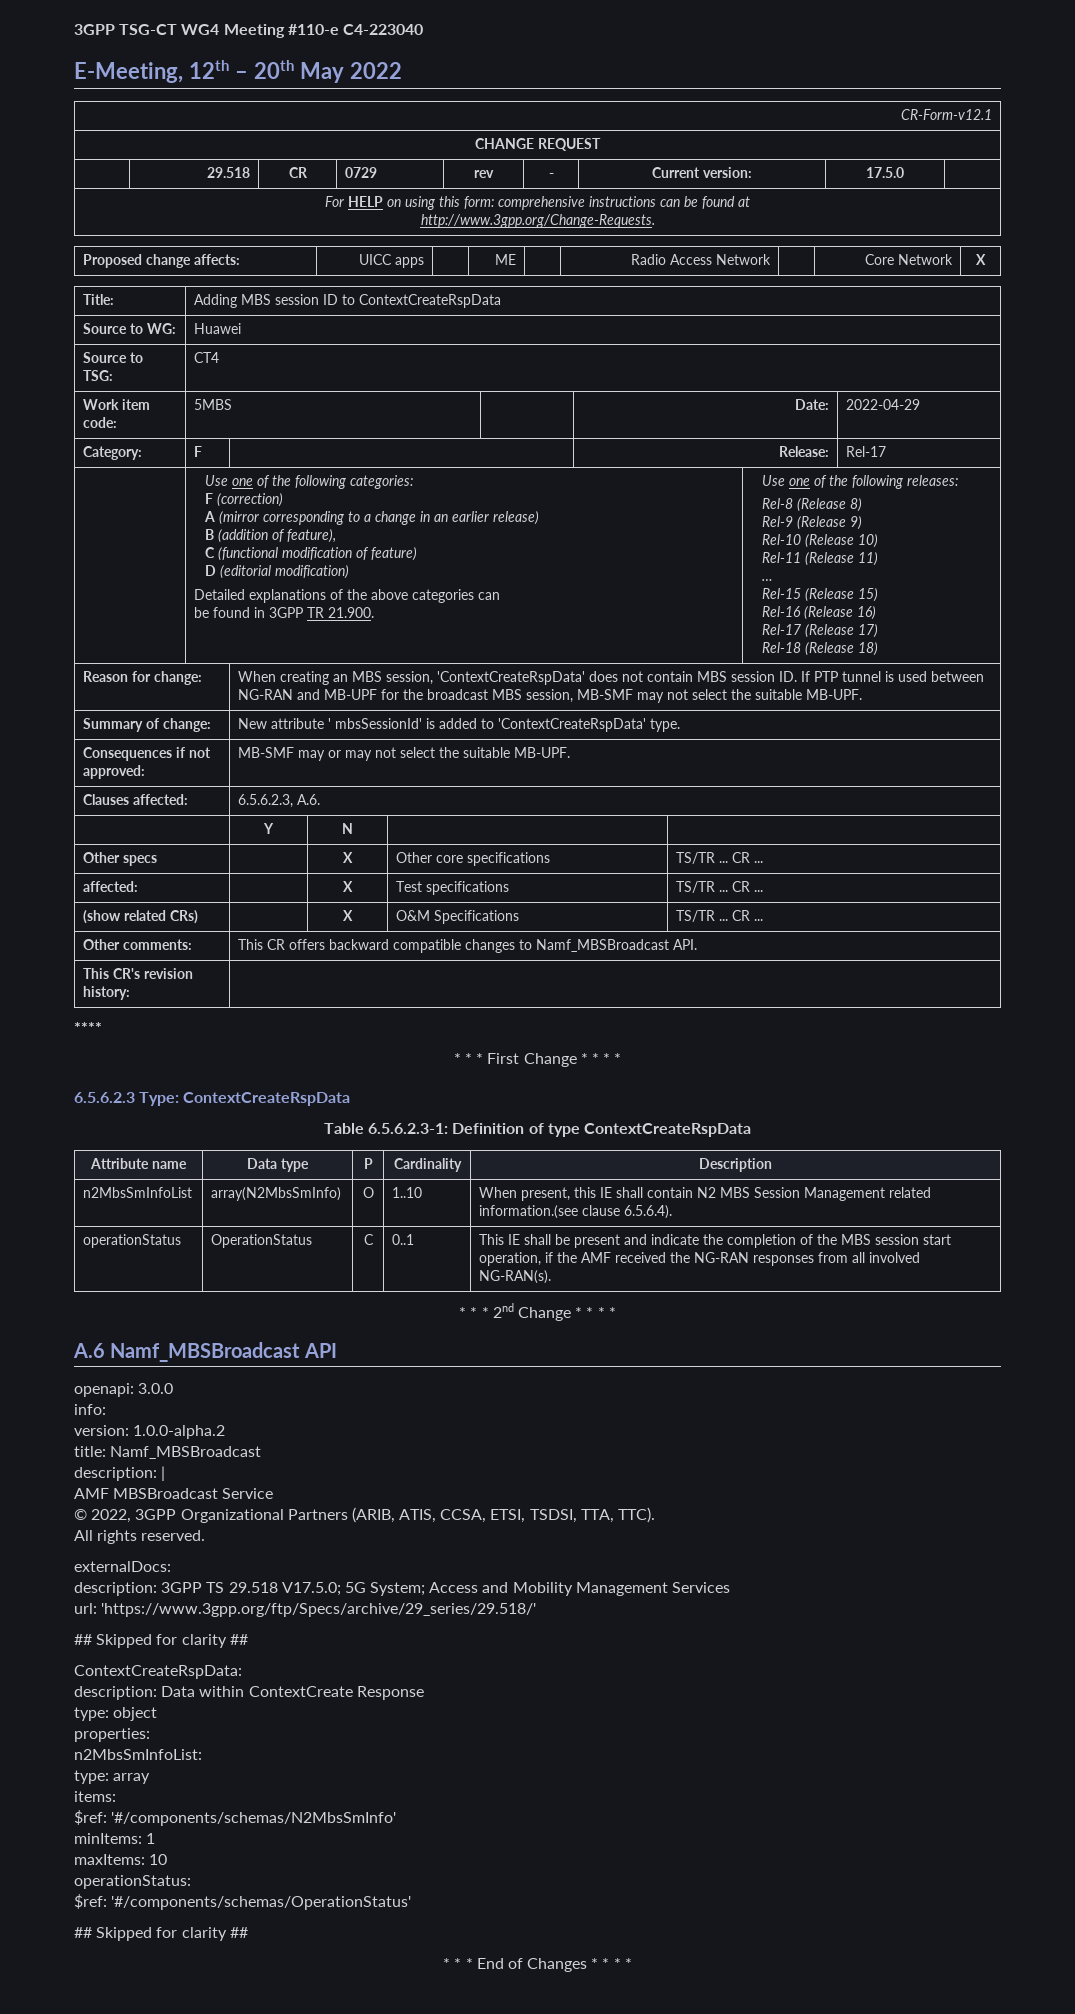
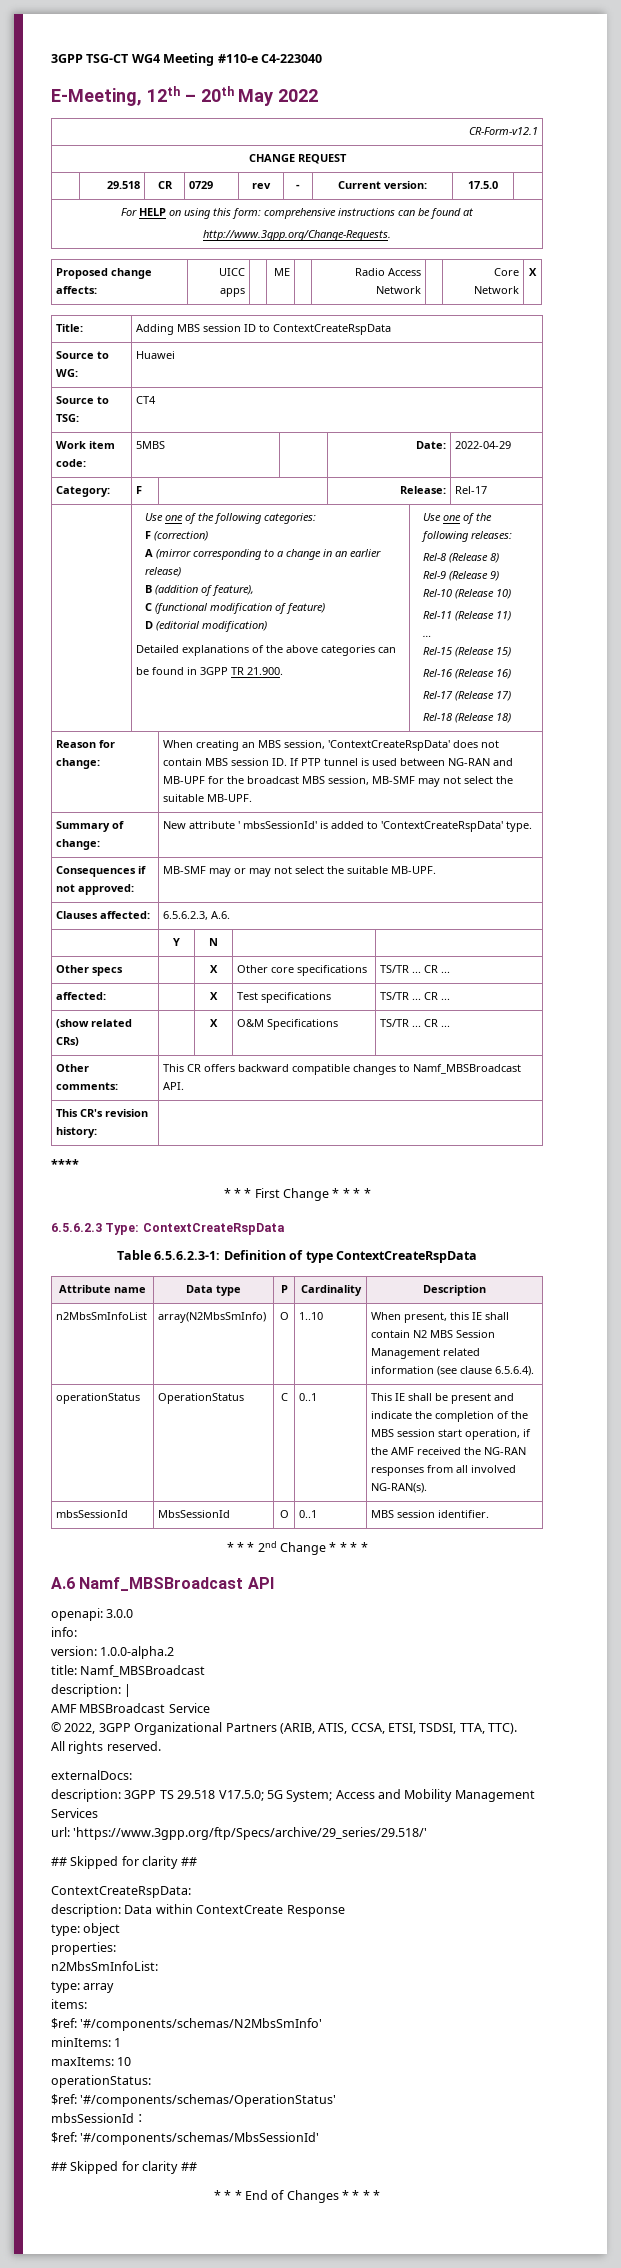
- n2MbsSmInfoList | array(N2MbsSmInfo) | O | 1..10 | When present, this IE shall contain N2 MBS Session Management related information.(see clause 6.5.6.4).
+ n2MbsSmInfoList | array(N2MbsSmInfo) | O | 1..10 | When present, this IE shall contain N2 MBS Session Management related information (see clause 6.5.6.4).
+ mbsSessionId | MbsSessionId | O | 0..1 | MBS session identifier.
+ mbsSessionId：
+ $ref: '#/components/schemas/MbsSessionId'

